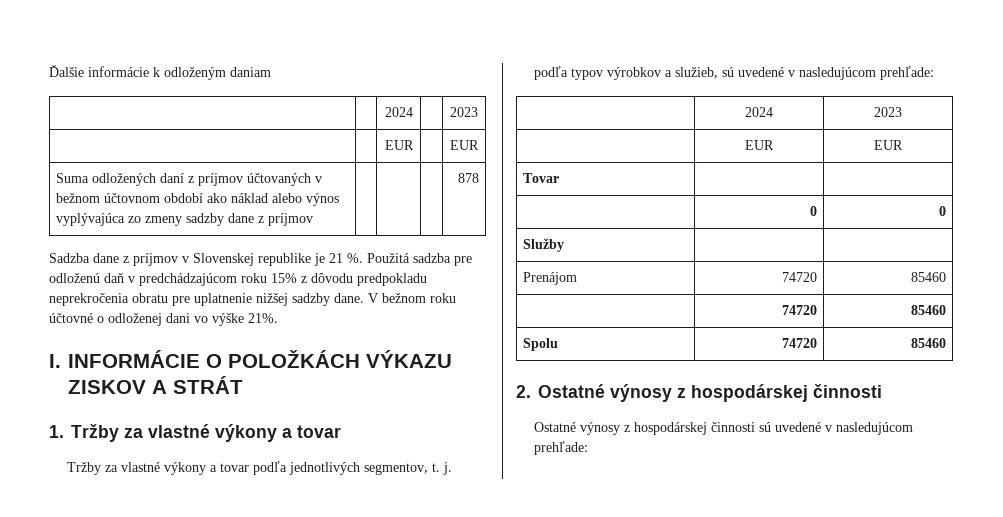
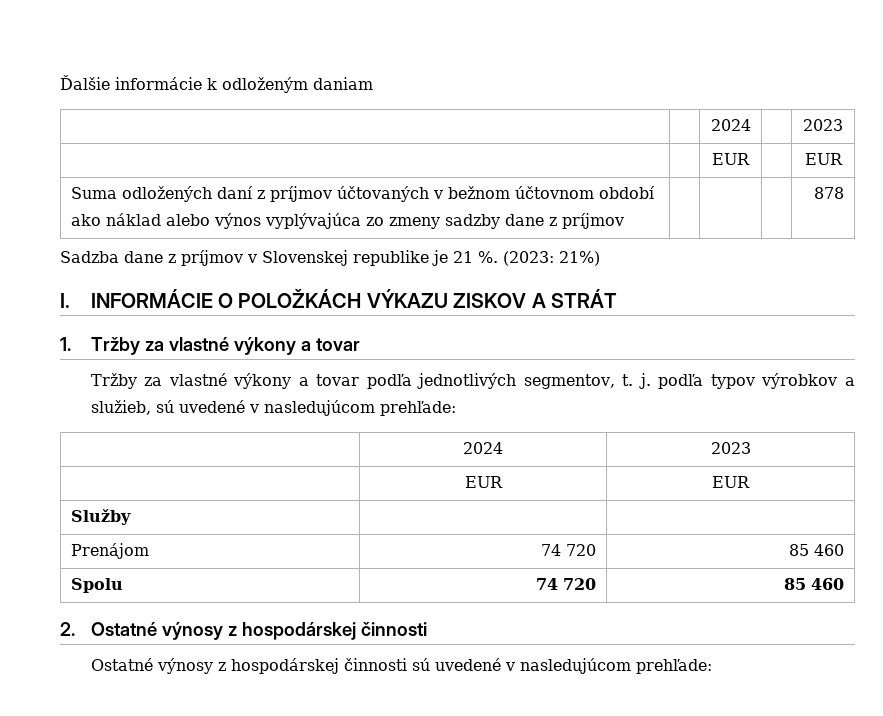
- Použitá sadzba pre odloženú daň v predchádzajúcom roku 15% z dôvodu predpokladu neprekročenia obratu pre uplatnenie nižšej sadzby dane. V bežnom roku účtovné o odloženej dani vo výške 21%.
+ (2023: 21%)
- Tovar | |
- | 0 | 0
- Prenájom | 74720 | 85460
- | 74720 | 85460
- Spolu | 74720 | 85460
+ Prenájom | 74 720 | 85 460
+ Spolu | 74 720 | 85 460

